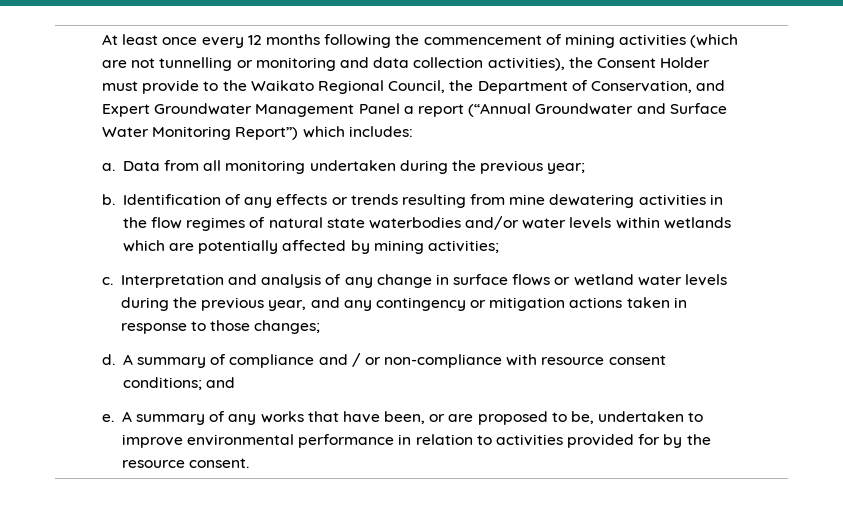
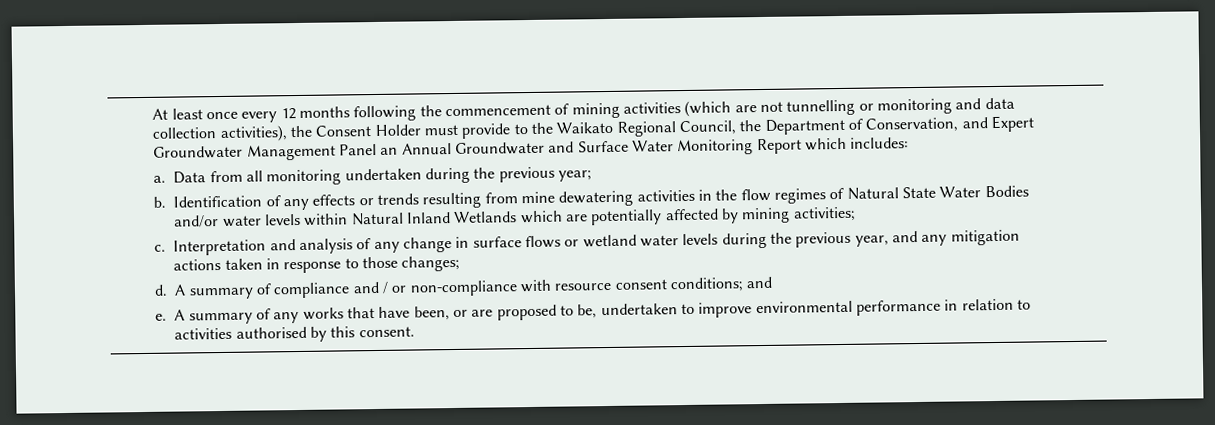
- At least once every 12 months following the commencement of mining activities (which are not tunnelling or monitoring and data collection activities), the Consent Holder must provide to the Waikato Regional Council, the Department of Conservation, and Expert Groundwater Management Panel a report (“Annual Groundwater and Surface Water Monitoring Report”) which includes:
+ At least once every 12 months following the commencement of mining activities (which are not tunnelling or monitoring and data collection activities), the Consent Holder must provide to the Waikato Regional Council, the Department of Conservation, and Expert Groundwater Management Panel an Annual Groundwater and Surface Water Monitoring Report which includes:
- Identification of any effects or trends resulting from mine dewatering activities in the flow regimes of natural state waterbodies and/or water levels within wetlands which are potentially affected by mining activities;
+ Identification of any effects or trends resulting from mine dewatering activities in the flow regimes of Natural State Water Bodies and/or water levels within Natural Inland Wetlands which are potentially affected by mining activities;
- Interpretation and analysis of any change in surface flows or wetland water levels during the previous year, and any contingency or mitigation actions taken in response to those changes;
+ Interpretation and analysis of any change in surface flows or wetland water levels during the previous year, and any mitigation actions taken in response to those changes;
- A summary of any works that have been, or are proposed to be, undertaken to improve environmental performance in relation to activities provided for by the resource consent.
+ A summary of any works that have been, or are proposed to be, undertaken to improve environmental performance in relation to activities authorised by this consent.

